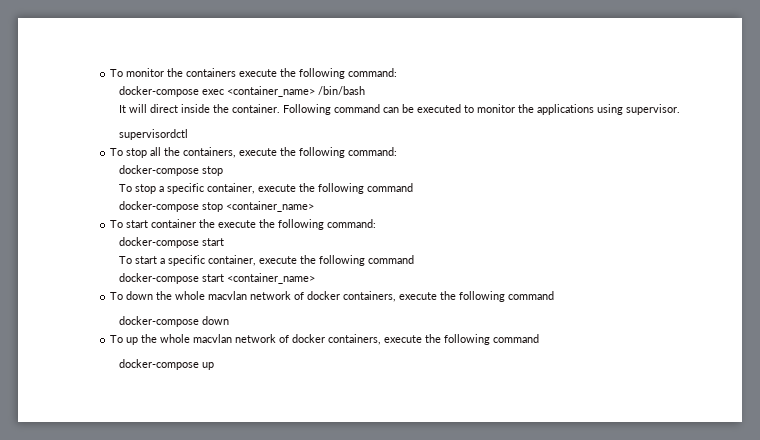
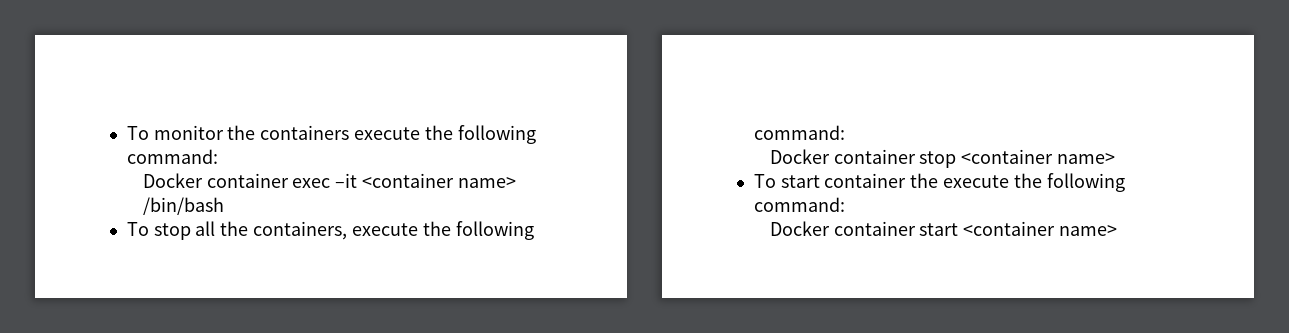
- docker-compose exec <container_name> /bin/bash
- It will direct inside the container. Following command can be executed to monitor the applications using supervisor.
- supervisordctl
+ Docker container exec –it <container name> /bin/bash
  To stop all the containers, execute the following command:
- docker-compose stop
- To stop a specific container, execute the following command
- docker-compose stop <container_name>
+ Docker container stop <container name>
  To start container the execute the following command:
- docker-compose start
- To start a specific container, execute the following command
- docker-compose start <container_name>
- To down the whole macvlan network of docker containers, execute the following command
- docker-compose down
- To up the whole macvlan network of docker containers, execute the following command
- docker-compose up
+ Docker container start <container name>

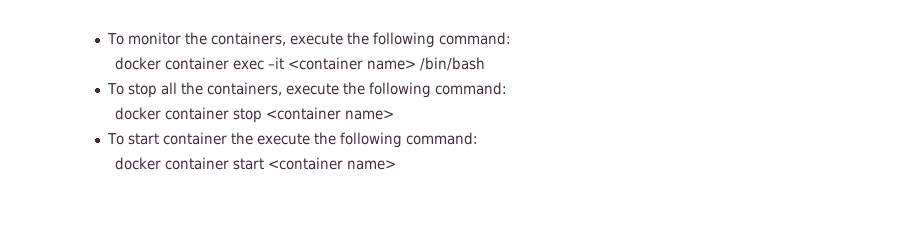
- To monitor the containers execute the following command:
- Docker container exec –it <container name> /bin/bash
+ To monitor the containers, execute the following command:
+ docker container exec –it <container name> /bin/bash
- Docker container stop <container name>
+ docker container stop <container name>
- Docker container start <container name>
+ docker container start <container name>

